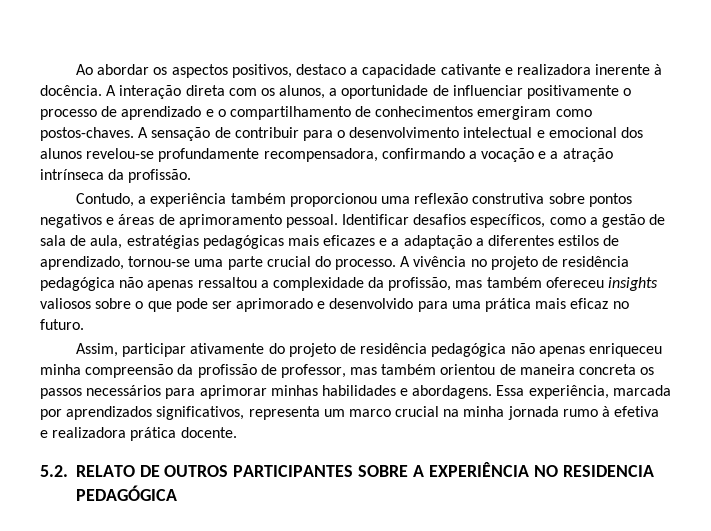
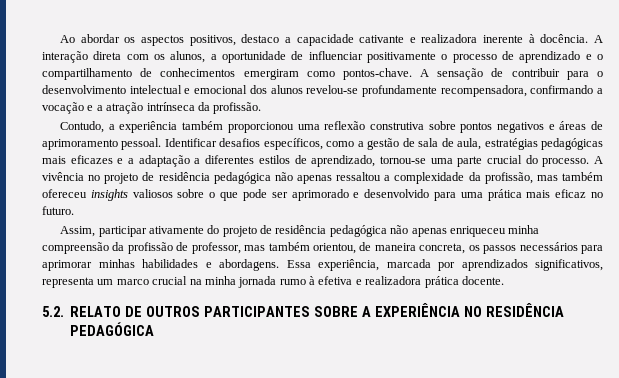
- A interação direta com os alunos, a oportunidade de influenciar positivamente o processo de aprendizado e o compartilhamento de conhecimentos emergiram como postos-chaves.
+ A interação direta com os alunos, a oportunidade de influenciar positivamente o processo de aprendizado e o compartilhamento de conhecimentos emergiram como pontos-chave.
- Assim, participar ativamente do projeto de residência pedagógica não apenas enriqueceu minha compreensão da profissão de professor, mas também orientou de maneira concreta os passos necessários para aprimorar minhas habilidades e abordagens.
+ Assim, participar ativamente do projeto de residência pedagógica não apenas enriqueceu minha compreensão da profissão de professor, mas também orientou, de maneira concreta, os passos necessários para aprimorar minhas habilidades e abordagens.
- 5.2. RELATO DE OUTROS PARTICIPANTES SOBRE A EXPERIÊNCIA NO RESIDENCIA PEDAGÓGICA
+ 5.2. RELATO DE OUTROS PARTICIPANTES SOBRE A EXPERIÊNCIA NO RESIDÊNCIA PEDAGÓGICA

